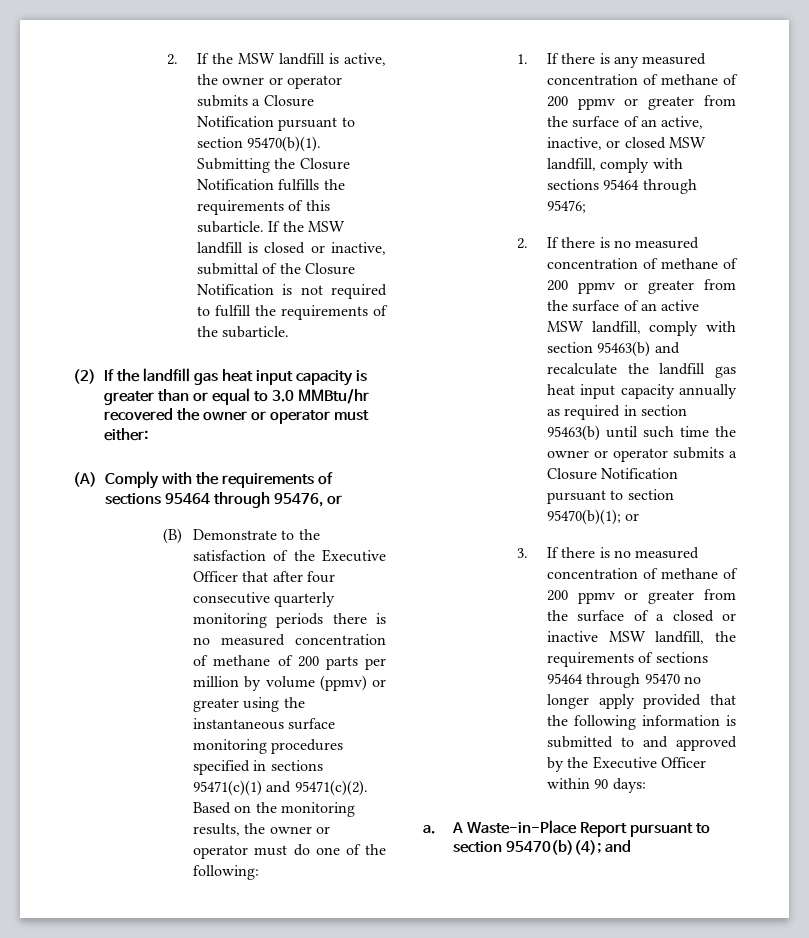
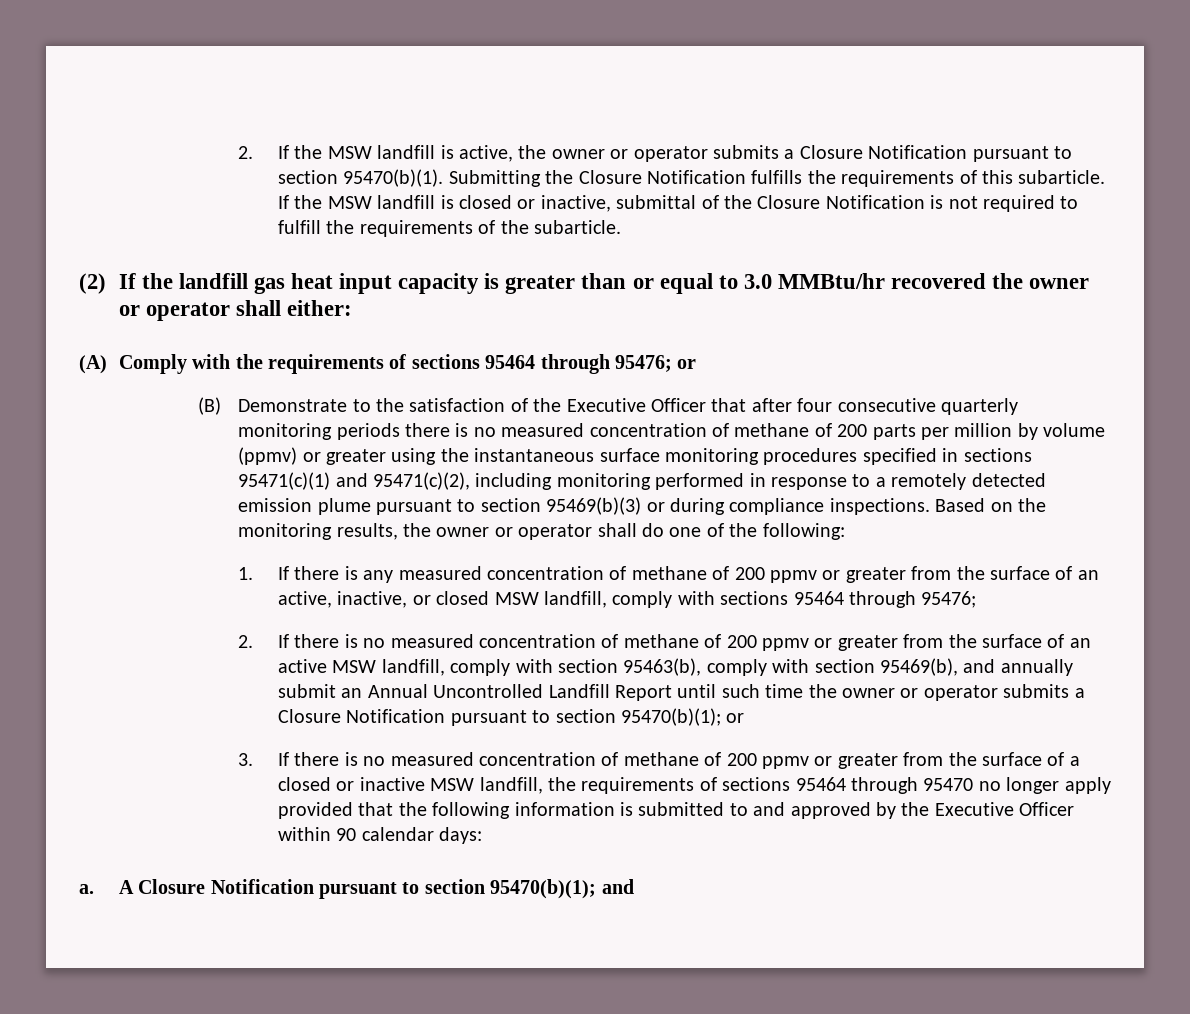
- (2) If the landfill gas heat input capacity is greater than or equal to 3.0 MMBtu/hr recovered the owner or operator must either:
+ (2) If the landfill gas heat input capacity is greater than or equal to 3.0 MMBtu/hr recovered the owner or operator shall either:
- (A) Comply with the requirements of sections 95464 through 95476, or
+ (A) Comply with the requirements of sections 95464 through 95476; or
- (B) Demonstrate to the satisfaction of the Executive Officer that after four consecutive quarterly monitoring periods there is no measured concentration of methane of 200 parts per million by volume (ppmv) or greater using the instantaneous surface monitoring procedures specified in sections 95471(c)(1) and 95471(c)(2).
+ (B) Demonstrate to the satisfaction of the Executive Officer that after four consecutive quarterly monitoring periods there is no measured concentration of methane of 200 parts per million by volume (ppmv) or greater using the instantaneous surface monitoring procedures specified in sections 95471(c)(1) and 95471(c)(2), including monitoring performed in response to a remotely detected emission plume pursuant to section 95469(b)(3) or during compliance inspections.
- Based on the monitoring results, the owner or operator must do one of the following:
+ Based on the monitoring results, the owner or operator shall do one of the following:
- 2. If there is no measured concentration of methane of 200 ppmv or greater from the surface of an active MSW landfill, comply with section 95463(b) and recalculate the landfill gas heat input capacity annually as required in section 95463(b) until such time the owner or operator submits a Closure Notification pursuant to section 95470(b)(1); or
+ 2. If there is no measured concentration of methane of 200 ppmv or greater from the surface of an active MSW landfill, comply with section 95463(b), comply with section 95469(b), and annually submit an Annual Uncontrolled Landfill Report until such time the owner or operator submits a Closure Notification pursuant to section 95470(b)(1); or
- 3. If there is no measured concentration of methane of 200 ppmv or greater from the surface of a closed or inactive MSW landfill, the requirements of sections 95464 through 95470 no longer apply provided that the following information is submitted to and approved by the Executive Officer within 90 days:
+ 3. If there is no measured concentration of methane of 200 ppmv or greater from the surface of a closed or inactive MSW landfill, the requirements of sections 95464 through 95470 no longer apply provided that the following information is submitted to and approved by the Executive Officer within 90 calendar days:
- A Waste-in-Place Report pursuant to section 95470(b)(4); and
+ A Closure Notification pursuant to section 95470(b)(1); and

